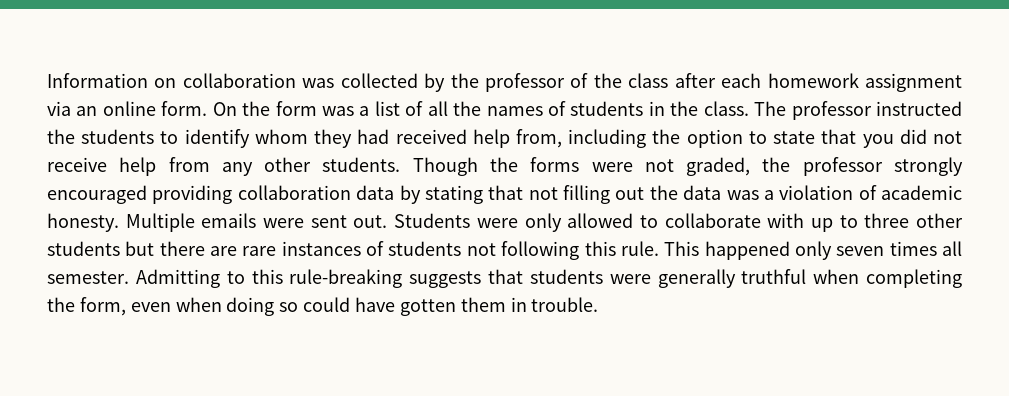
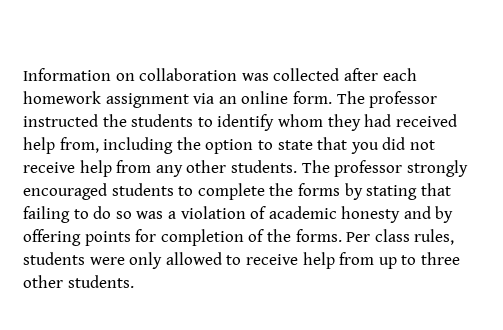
- Information on collaboration was collected by the professor of the class after each homework assignment via an online form.
+ Information on collaboration was collected after each homework assignment via an online form.
- On the form was a list of all the names of students in the class.
- Though the forms were not graded, the professor strongly encouraged providing collaboration data by stating that not filling out the data was a violation of academic honesty. Multiple emails were sent out. Students were only allowed to collaborate with up to three other students but there are rare instances of students not following this rule. This happened only seven times all semester. Admitting to this rule-breaking suggests that students were generally truthful when completing the form, even when doing so could have gotten them in trouble.
+ The professor strongly encouraged students to complete the forms by stating that failing to do so was a violation of academic honesty and by offering points for completion of the forms. Per class rules, students were only allowed to receive help from up to three other students.

